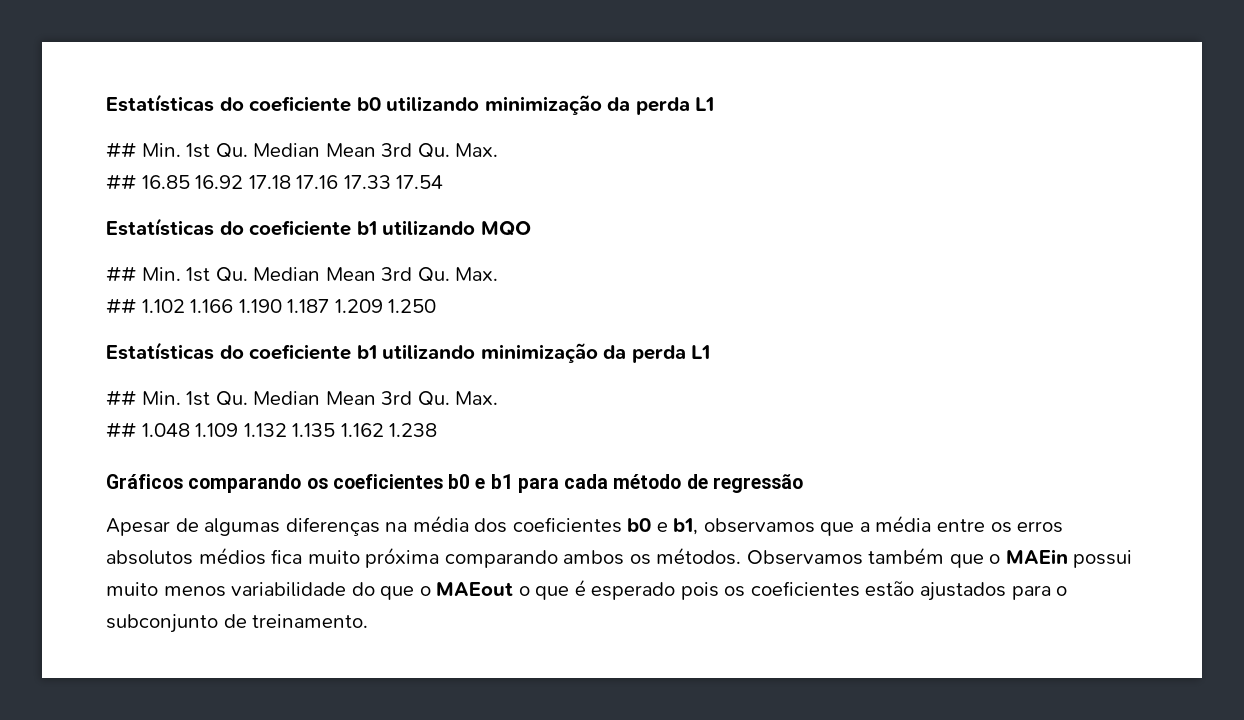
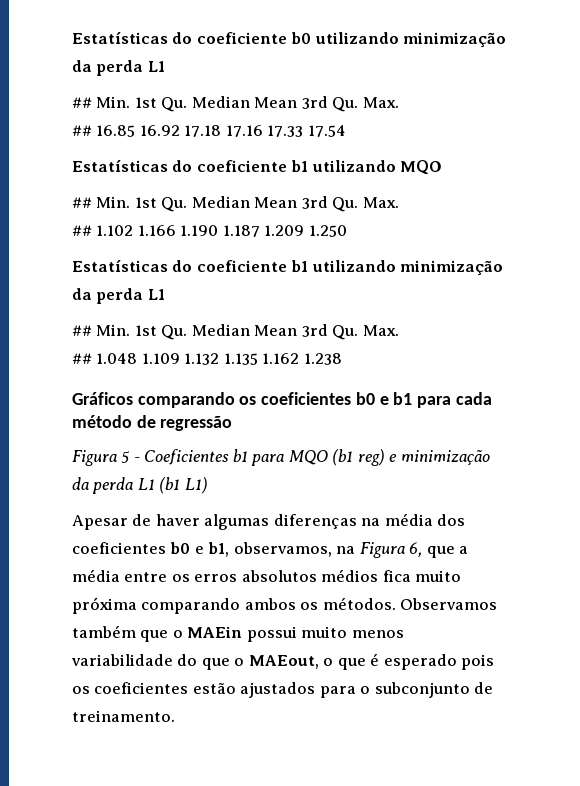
+ Figura 5 - Coeficientes b1 para MQO (b1 reg) e minimização da perda L1 (b1 L1)
- Apesar de algumas diferenças na média dos coeficientes b0 e b1, observamos que a média entre os erros absolutos médios fica muito próxima comparando ambos os métodos.
+ Apesar de haver algumas diferenças na média dos coeficientes b0 e b1, observamos, na Figura 6, que a média entre os erros absolutos médios fica muito próxima comparando ambos os métodos.
- Observamos também que o MAEin possui muito menos variabilidade do que o MAEout o que é esperado pois os coeficientes estão ajustados para o subconjunto de treinamento.
+ Observamos também que o MAEin possui muito menos variabilidade do que o MAEout, o que é esperado pois os coeficientes estão ajustados para o subconjunto de treinamento.

